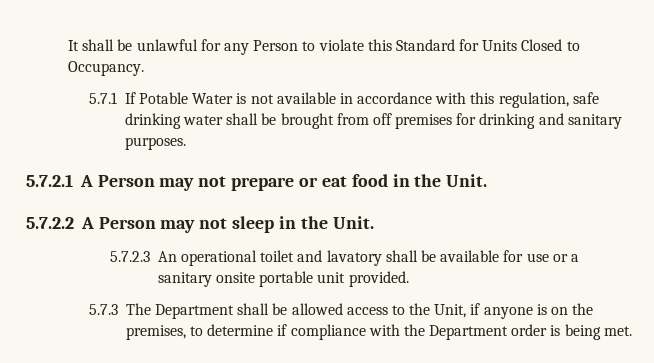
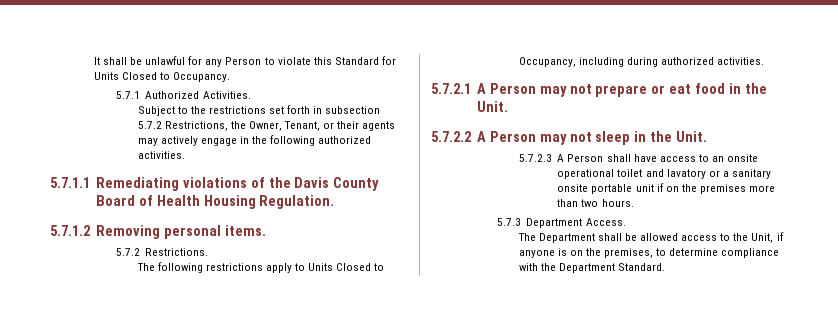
- 5.7.1 If Potable Water is not available in accordance with this regulation, safe drinking water shall be brought from off premises for drinking and sanitary purposes.
+ 5.7.1 Authorized Activities.
+ Subject to the restrictions set forth in subsection 5.7.2 Restrictions, the Owner, Tenant, or their agents may actively engage in the following authorized activities.
+ 5.7.1.1 Remediating violations of the Davis County Board of Health Housing Regulation.
+ 5.7.1.2 Removing personal items.
+ 5.7.2 Restrictions.
+ The following restrictions apply to Units Closed to Occupancy, including during authorized activities.
- 5.7.2.3 An operational toilet and lavatory shall be available for use or a sanitary onsite portable unit provided.
+ 5.7.2.3 A Person shall have access to an onsite operational toilet and lavatory or a sanitary onsite portable unit if on the premises more than two hours.
- 5.7.3 The Department shall be allowed access to the Unit, if anyone is on the premises, to determine if compliance with the Department order is being met.
+ 5.7.3 Department Access.
+ The Department shall be allowed access to the Unit, if anyone is on the premises, to determine compliance with the Department Standard.

